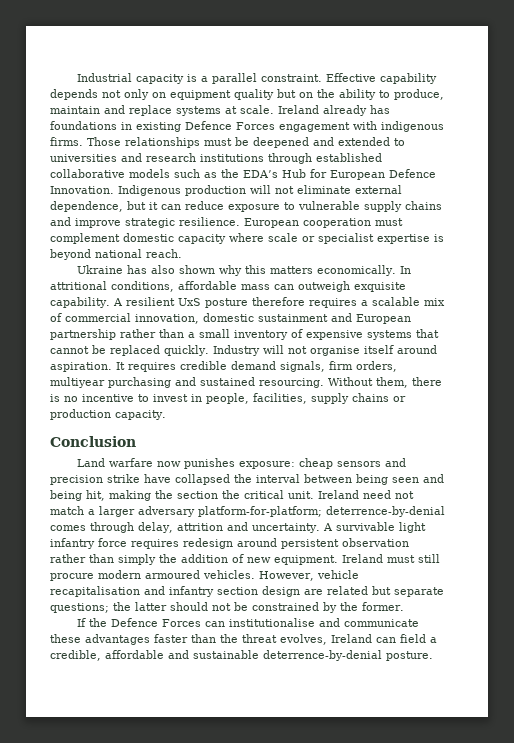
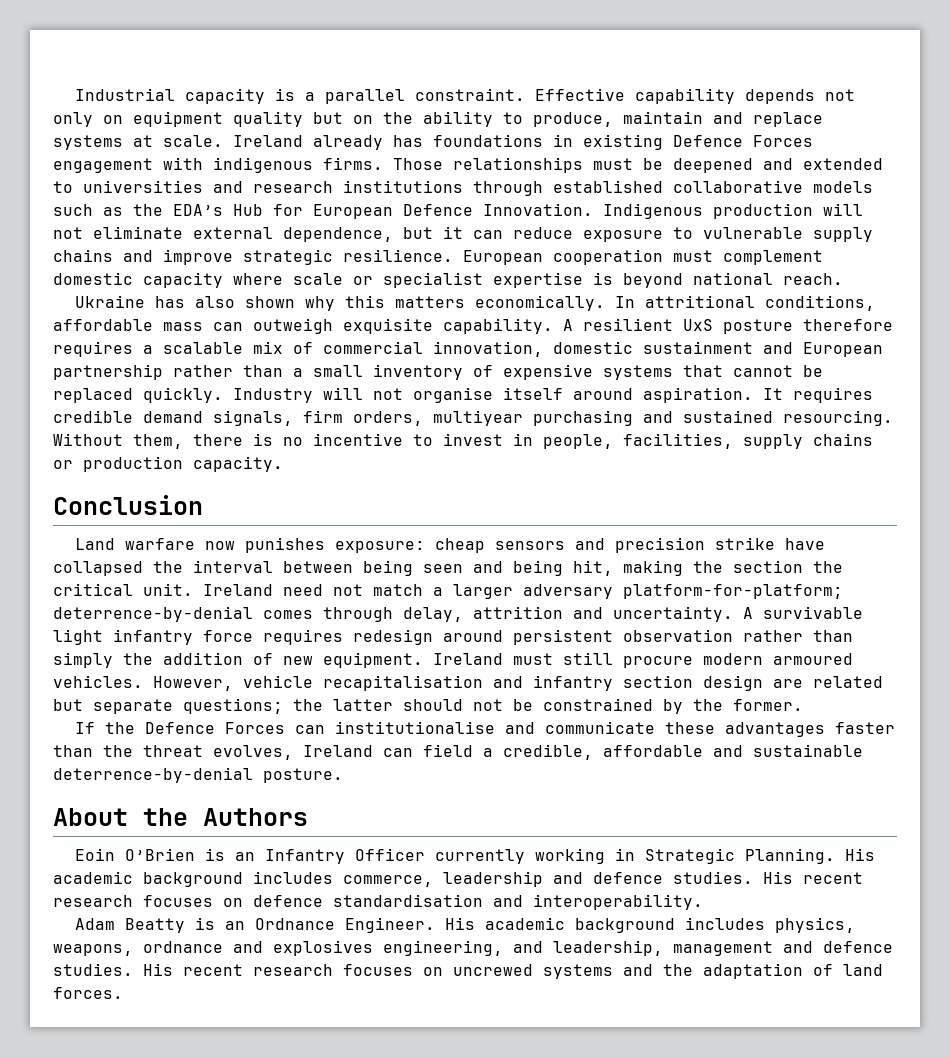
+ About the Authors
+ Eoin O’Brien is an Infantry Officer currently working in Strategic Planning. His academic background includes commerce, leadership and defence studies. His recent research focuses on defence standardisation and interoperability.
+ Adam Beatty is an Ordnance Engineer. His academic background includes physics, weapons, ordnance and explosives engineering, and leadership, management and defence studies. His recent research focuses on uncrewed systems and the adaptation of land forces.

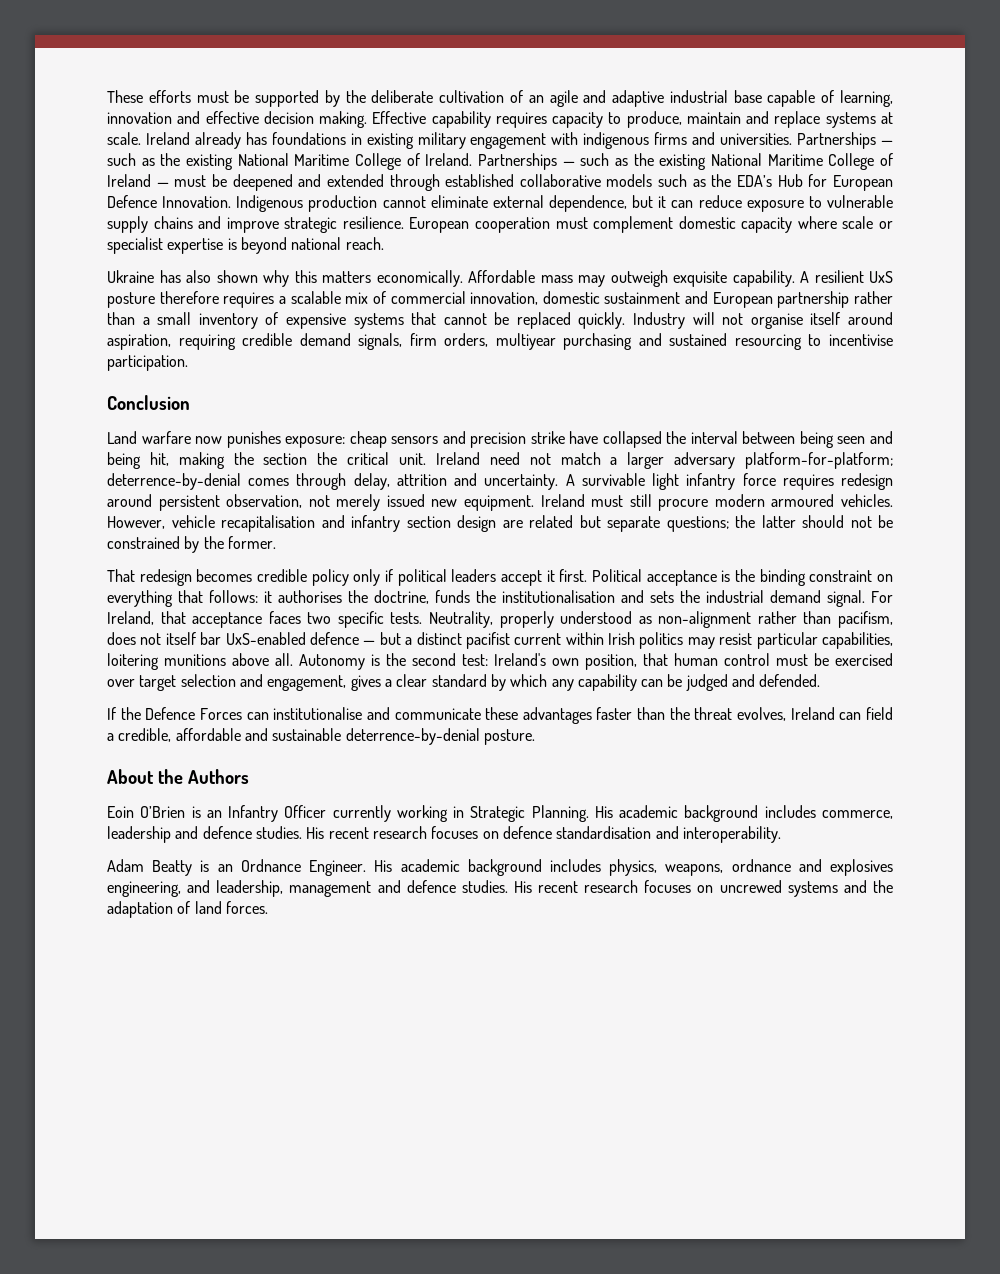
- Industrial capacity is a parallel constraint. Effective capability depends not only on equipment quality but on the ability to produce, maintain and replace systems at scale.
+ These efforts must be supported by the deliberate cultivation of an agile and adaptive industrial base capable of learning, innovation and effective decision making. Effective capability requires capacity to produce, maintain and replace systems at scale.
- Ireland already has foundations in existing Defence Forces engagement with indigenous firms. Those relationships must be deepened and extended to universities and research institutions through established collaborative models such as the EDA’s Hub for European Defence Innovation.
+ Ireland already has foundations in existing military engagement with indigenous firms and universities. Partnerships — such as the existing National Maritime College of Ireland. Partnerships — such as the existing National Maritime College of Ireland — must be deepened and extended through established collaborative models such as the EDA’s Hub for European Defence Innovation.
- Indigenous production will not eliminate external dependence, but it can reduce exposure to vulnerable supply chains and improve strategic resilience.
+ Indigenous production cannot eliminate external dependence, but it can reduce exposure to vulnerable supply chains and improve strategic resilience.
- In attritional conditions, affordable mass can outweigh exquisite capability.
+ Affordable mass may outweigh exquisite capability.
- Industry will not organise itself around aspiration. It requires credible demand signals, firm orders, multiyear purchasing and sustained resourcing. Without them, there is no incentive to invest in people, facilities, supply chains or production capacity.
+ Industry will not organise itself around aspiration, requiring credible demand signals, firm orders, multiyear purchasing and sustained resourcing to incentivise participation.
- A survivable light infantry force requires redesign around persistent observation rather than simply the addition of new equipment.
+ A survivable light infantry force requires redesign around persistent observation, not merely issued new equipment.
+ That redesign becomes credible policy only if political leaders accept it first. Political acceptance is the binding constraint on everything that follows: it authorises the doctrine, funds the institutionalisation and sets the industrial demand signal. For Ireland, that acceptance faces two specific tests. Neutrality, properly understood as non-alignment rather than pacifism, does not itself bar UxS-enabled defence — but a distinct pacifist current within Irish politics may resist particular capabilities, loitering munitions above all. Autonomy is the second test: Ireland's own position, that human control must be exercised over target selection and engagement, gives a clear standard by which any capability can be judged and defended.

